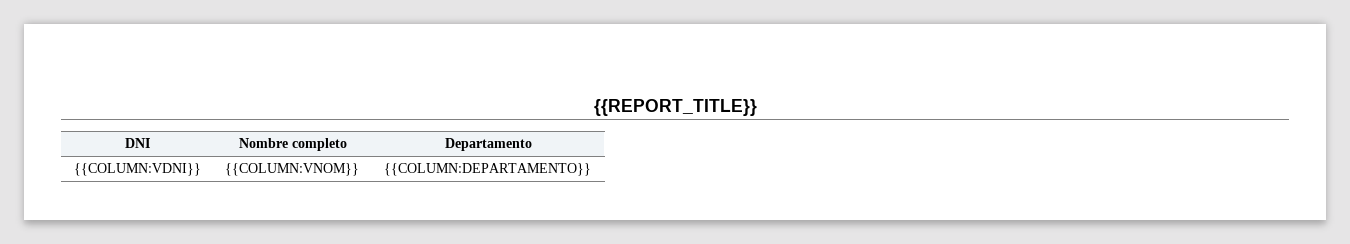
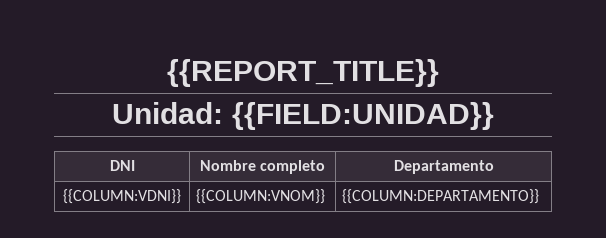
+ Unidad: {{FIELD:UNIDAD}}

